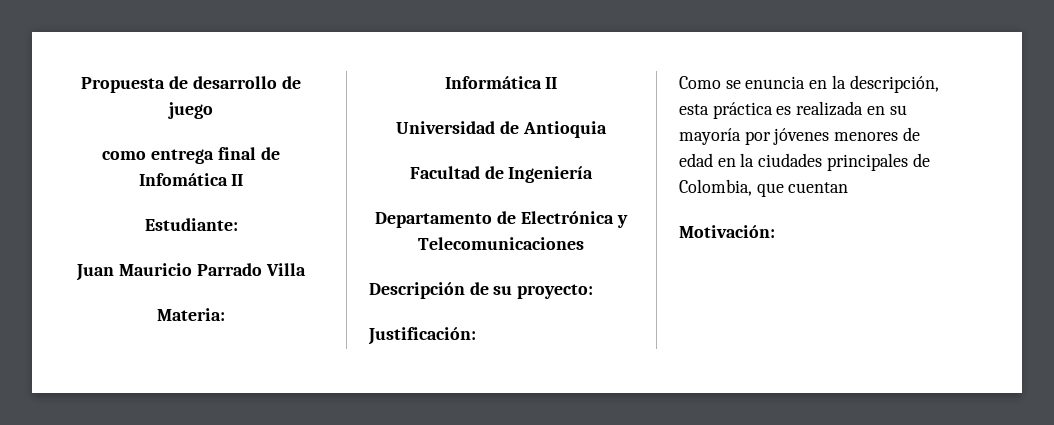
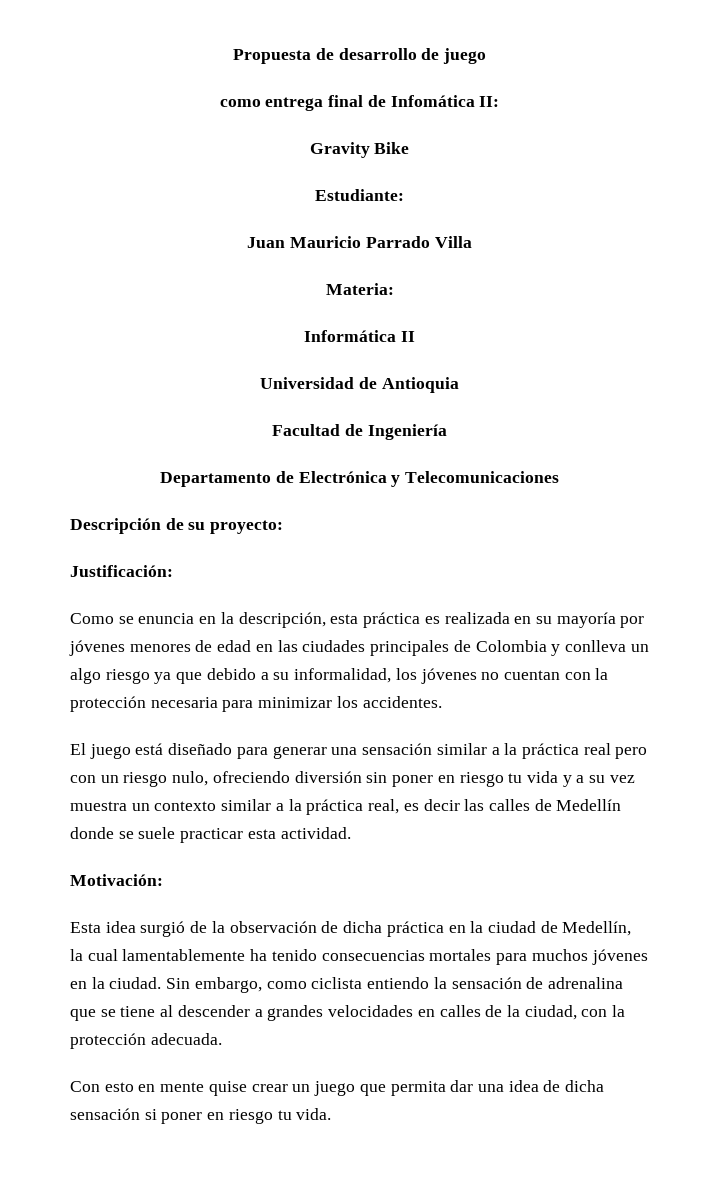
- como entrega final de Infomática II
+ como entrega final de Infomática II:
+ Gravity Bike
- Como se enuncia en la descripción, esta práctica es realizada en su mayoría por jóvenes menores de edad en la ciudades principales de Colombia, que cuentan
+ Como se enuncia en la descripción, esta práctica es realizada en su mayoría por jóvenes menores de edad en las ciudades principales de Colombia y conlleva un algo riesgo ya que debido a su informalidad, los jóvenes no cuentan con la protección necesaria para minimizar los accidentes.
+ El juego está diseñado para generar una sensación similar a la práctica real pero con un riesgo nulo, ofreciendo diversión sin poner en riesgo tu vida y a su vez muestra un contexto similar a la práctica real, es decir las calles de Medellín donde se suele practicar esta actividad.
  Motivación:
+ Esta idea surgió de la observación de dicha práctica en la ciudad de Medellín, la cual lamentablemente ha tenido consecuencias mortales para muchos jóvenes en la ciudad. Sin embargo, como ciclista entiendo la sensación de adrenalina que se tiene al descender a grandes velocidades en calles de la ciudad, con la protección adecuada.
+ Con esto en mente quise crear un juego que permita dar una idea de dicha sensación si poner en riesgo tu vida.

